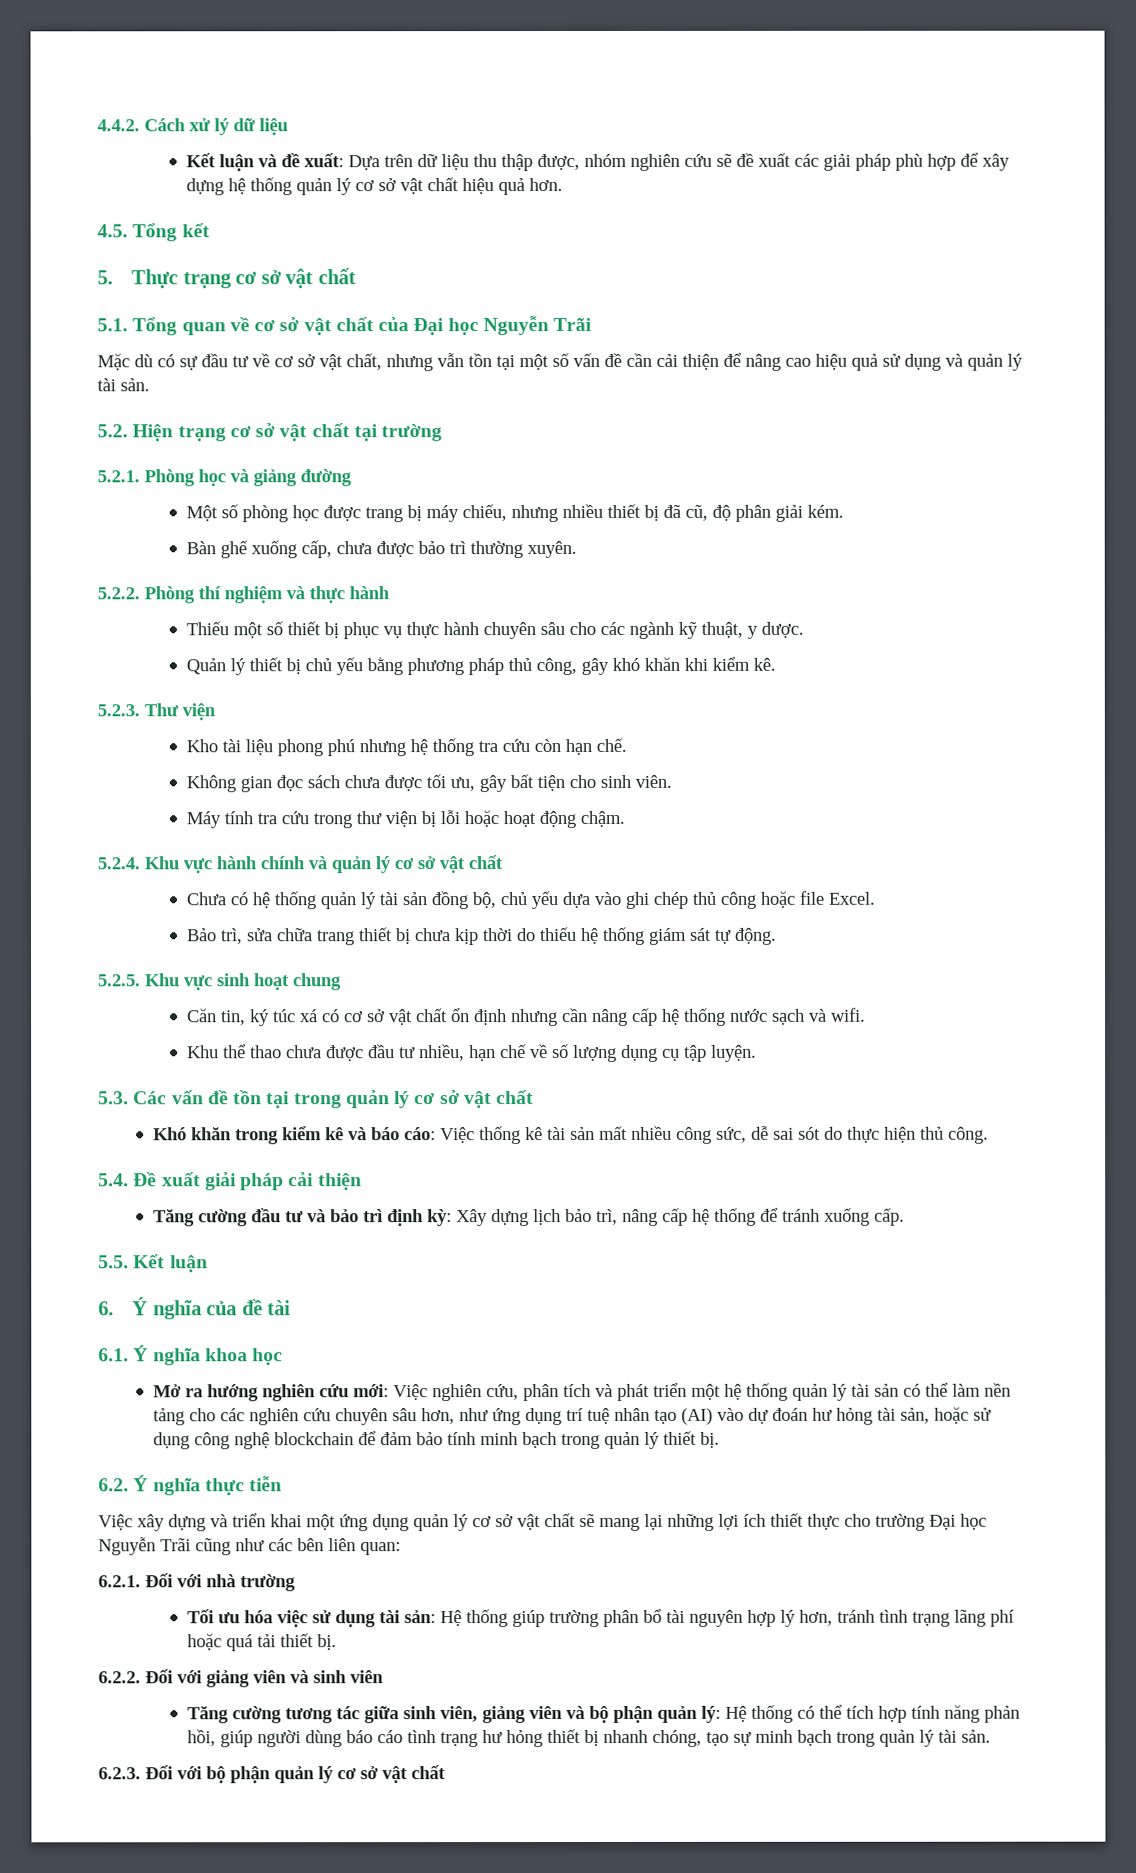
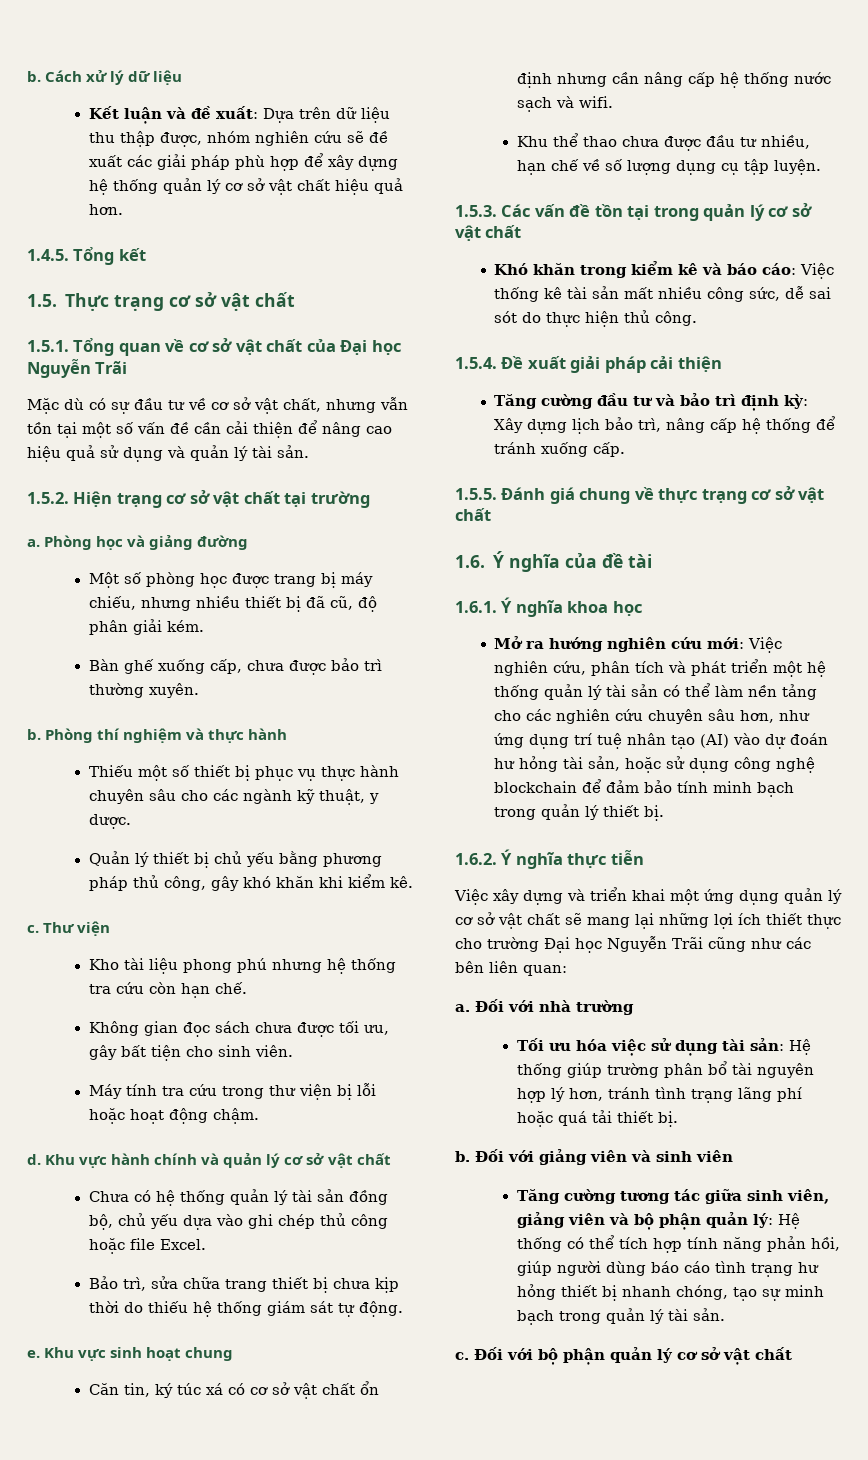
- 4.4.2. Cách xử lý dữ liệu
+ b. Cách xử lý dữ liệu
- 4.5. Tổng kết
+ 1.4.5. Tổng kết
- 5. Thực trạng cơ sở vật chất
+ 1.5. Thực trạng cơ sở vật chất
- 5.1. Tổng quan về cơ sở vật chất của Đại học Nguyễn Trãi
+ 1.5.1. Tổng quan về cơ sở vật chất của Đại học Nguyễn Trãi
- 5.2. Hiện trạng cơ sở vật chất tại trường
+ 1.5.2. Hiện trạng cơ sở vật chất tại trường
- 5.2.1. Phòng học và giảng đường
+ a. Phòng học và giảng đường
- 5.2.2. Phòng thí nghiệm và thực hành
+ b. Phòng thí nghiệm và thực hành
- 5.2.3. Thư viện
+ c. Thư viện
- 5.2.4. Khu vực hành chính và quản lý cơ sở vật chất
+ d. Khu vực hành chính và quản lý cơ sở vật chất
- 5.2.5. Khu vực sinh hoạt chung
+ e. Khu vực sinh hoạt chung
- 5.3. Các vấn đề tồn tại trong quản lý cơ sở vật chất
+ 1.5.3. Các vấn đề tồn tại trong quản lý cơ sở vật chất
- 5.4. Đề xuất giải pháp cải thiện
+ 1.5.4. Đề xuất giải pháp cải thiện
- 5.5. Kết luận
- 6. Ý nghĩa của đề tài
+ 1.5.5. Đánh giá chung về thực trạng cơ sở vật chất
+ 1.6. Ý nghĩa của đề tài
- 6.1. Ý nghĩa khoa học
+ 1.6.1. Ý nghĩa khoa học
- 6.2. Ý nghĩa thực tiễn
+ 1.6.2. Ý nghĩa thực tiễn
- 6.2.1. Đối với nhà trường
+ a. Đối với nhà trường
- 6.2.2. Đối với giảng viên và sinh viên
+ b. Đối với giảng viên và sinh viên
- 6.2.3. Đối với bộ phận quản lý cơ sở vật chất
+ c. Đối với bộ phận quản lý cơ sở vật chất

